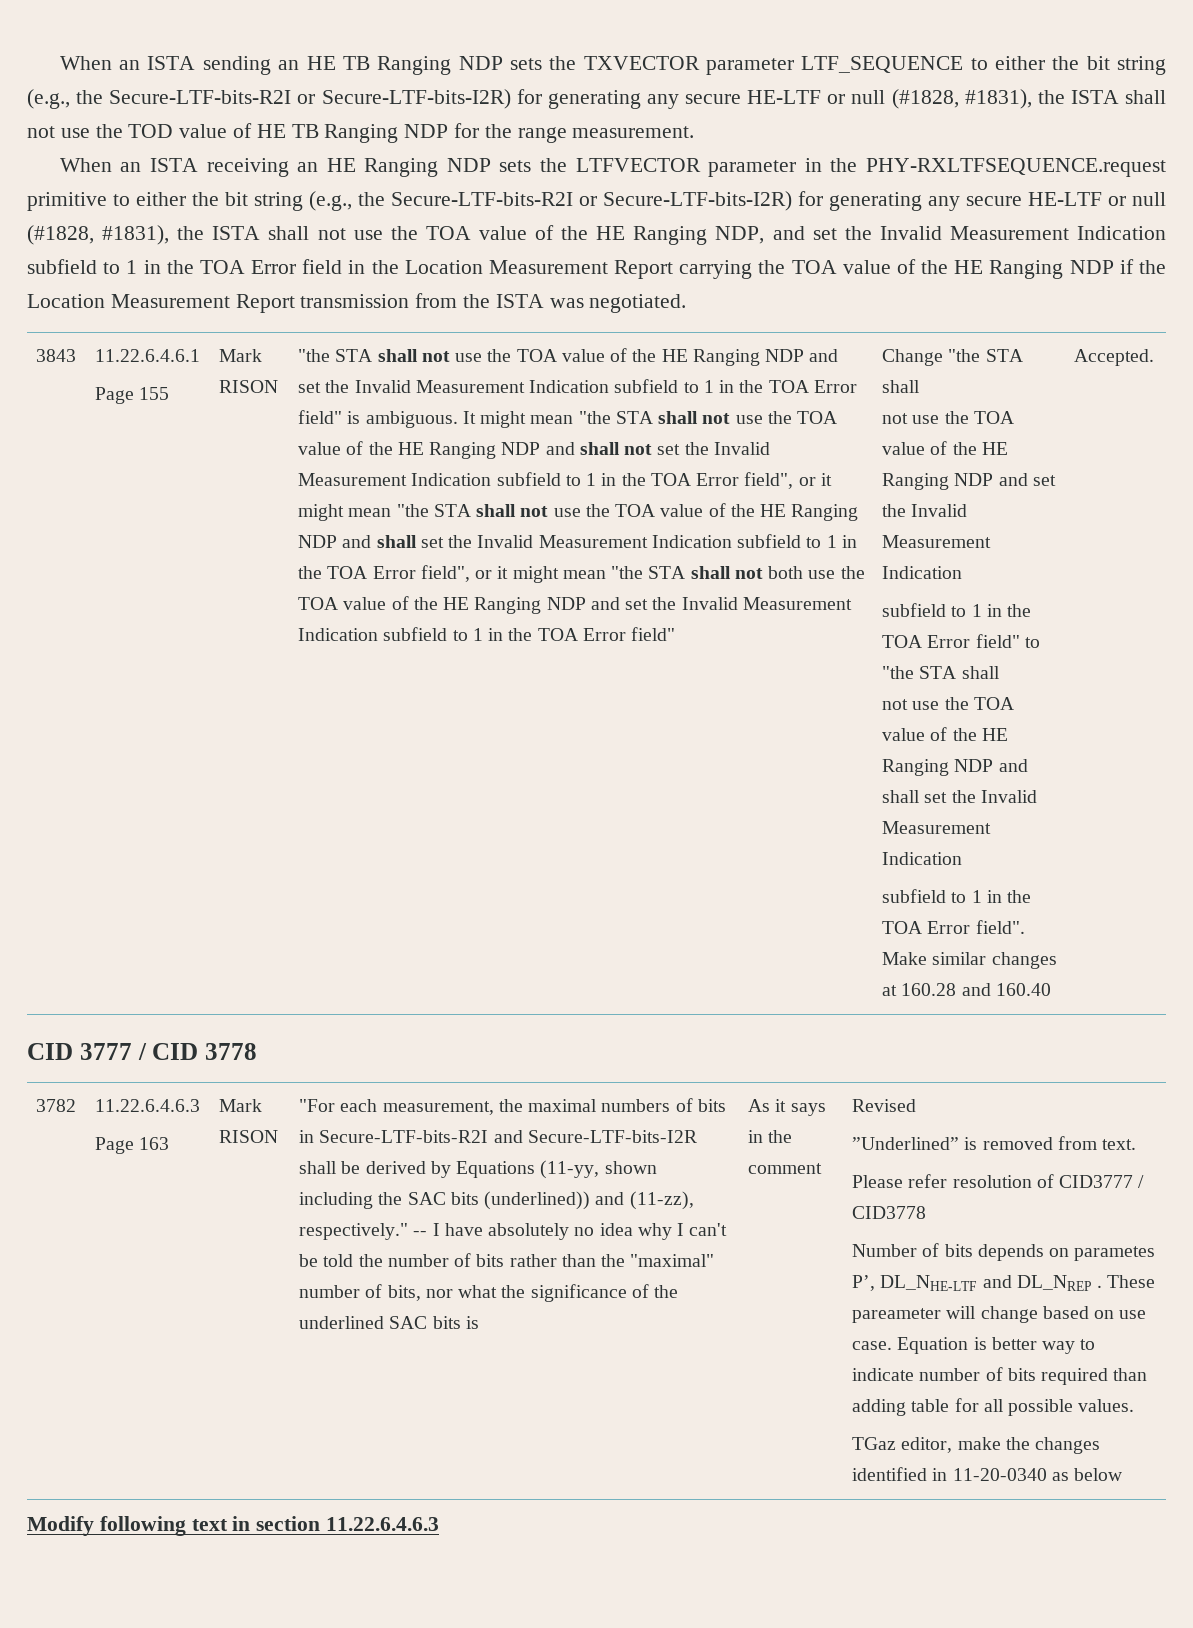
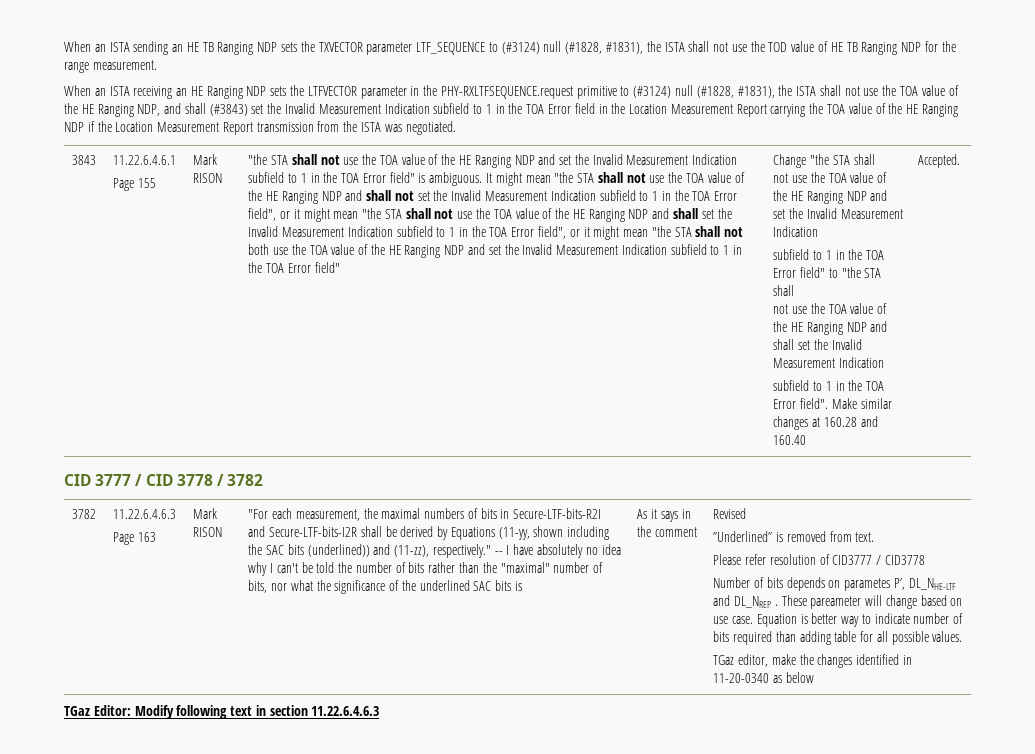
- When an ISTA sending an HE TB Ranging NDP sets the TXVECTOR parameter LTF_SEQUENCE to either the bit string (e.g., the Secure-LTF-bits-R2I or Secure-LTF-bits-I2R) for generating any secure HE-LTF or null (#1828, #1831), the ISTA shall not use the TOD value of HE TB Ranging NDP for the range measurement.
+ When an ISTA sending an HE TB Ranging NDP sets the TXVECTOR parameter LTF_SEQUENCE to (#3124) null (#1828, #1831), the ISTA shall not use the TOD value of HE TB Ranging NDP for the range measurement.
- When an ISTA receiving an HE Ranging NDP sets the LTFVECTOR parameter in the PHY-RXLTFSEQUENCE.request primitive to either the bit string (e.g., the Secure-LTF-bits-R2I or Secure-LTF-bits-I2R) for generating any secure HE-LTF or null (#1828, #1831), the ISTA shall not use the TOA value of the HE Ranging NDP, and set the Invalid Measurement Indication subfield to 1 in the TOA Error field in the Location Measurement Report carrying the TOA value of the HE Ranging NDP if the Location Measurement Report transmission from the ISTA was negotiated.
+ When an ISTA receiving an HE Ranging NDP sets the LTFVECTOR parameter in the PHY-RXLTFSEQUENCE.request primitive to (#3124) null (#1828, #1831), the ISTA shall not use the TOA value of the HE Ranging NDP, and shall (#3843) set the Invalid Measurement Indication subfield to 1 in the TOA Error field in the Location Measurement Report carrying the TOA value of the HE Ranging NDP if the Location Measurement Report transmission from the ISTA was negotiated.
- CID 3777 / CID 3778
+ CID 3777 / CID 3778 / 3782
- Modify following text in section 11.22.6.4.6.3
+ TGaz Editor: Modify following text in section 11.22.6.4.6.3

